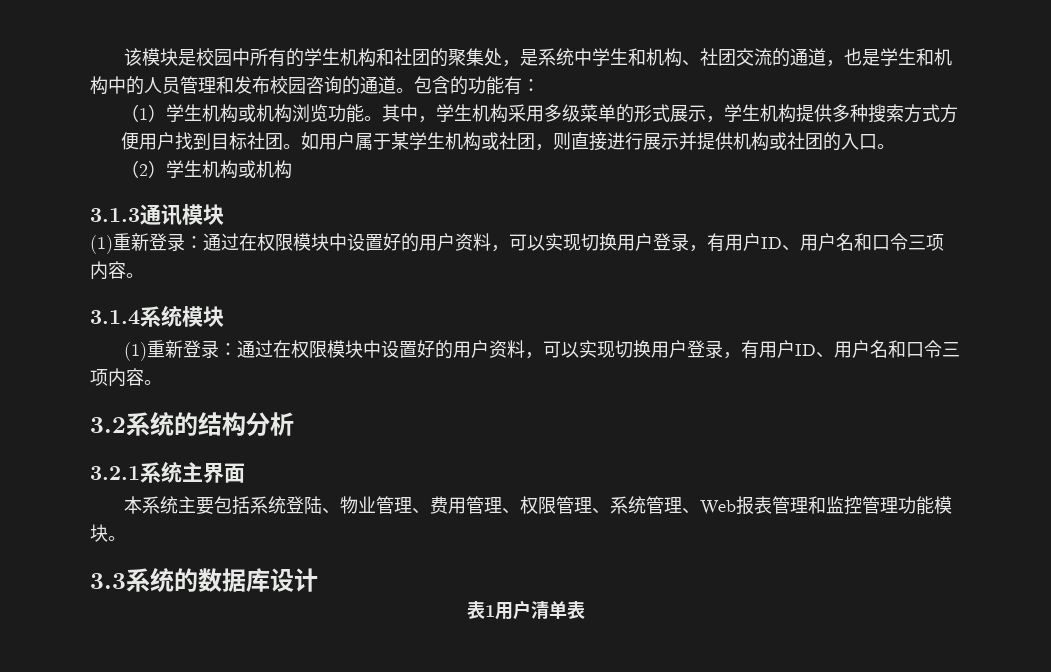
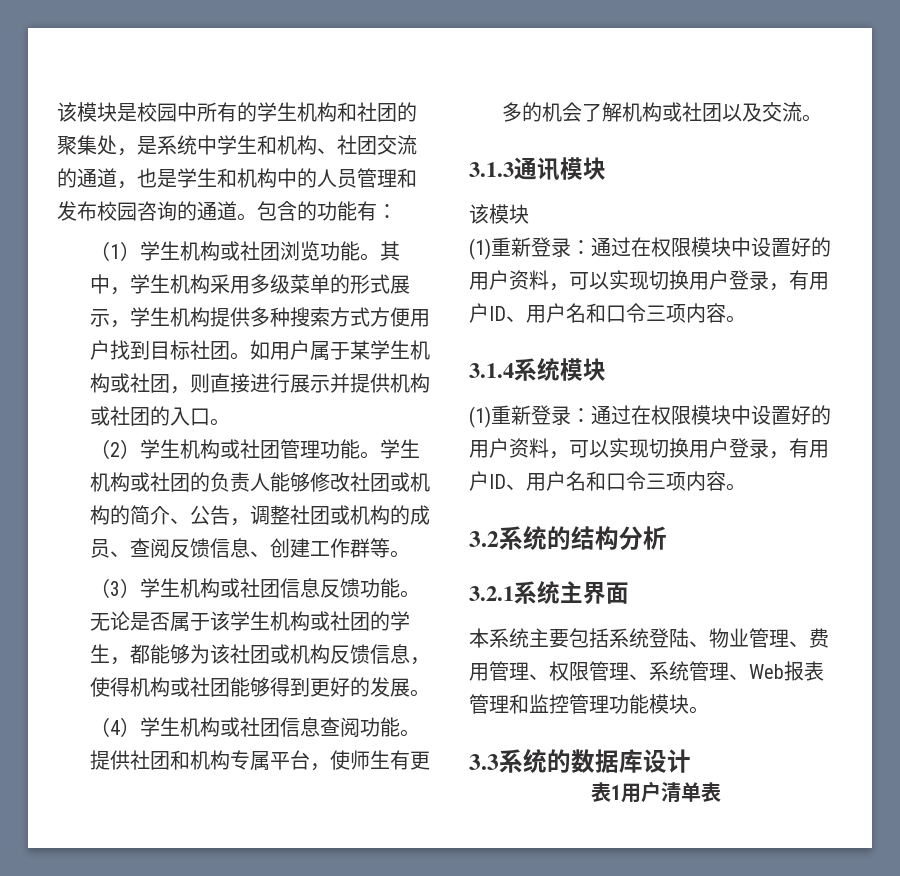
- （1）学生机构或机构浏览功能。
+ （1）学生机构或社团浏览功能。
- （2）学生机构或机构
+ （2）学生机构或社团管理功能。学生机构或社团的负责人能够修改社团或机构的简介、公告，调整社团或机构的成员、查阅反馈信息、创建工作群等。
+ （3）学生机构或社团信息反馈功能。无论是否属于该学生机构或社团的学生，都能够为该社团或机构反馈信息，使得机构或社团能够得到更好的发展。
+ （4）学生机构或社团信息查阅功能。提供社团和机构专属平台，使师生有更多的机会了解机构或社团以及交流。
  3.1.3通讯模块
+ 该模块

